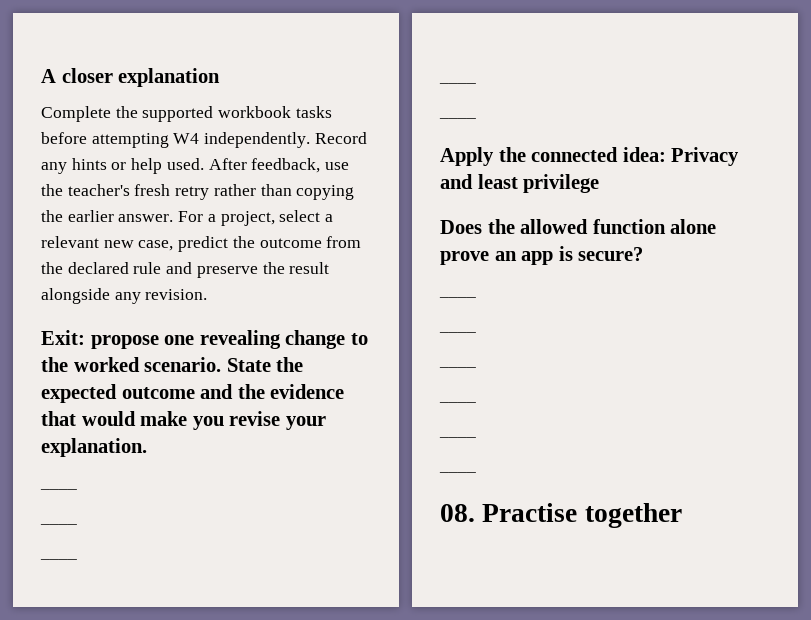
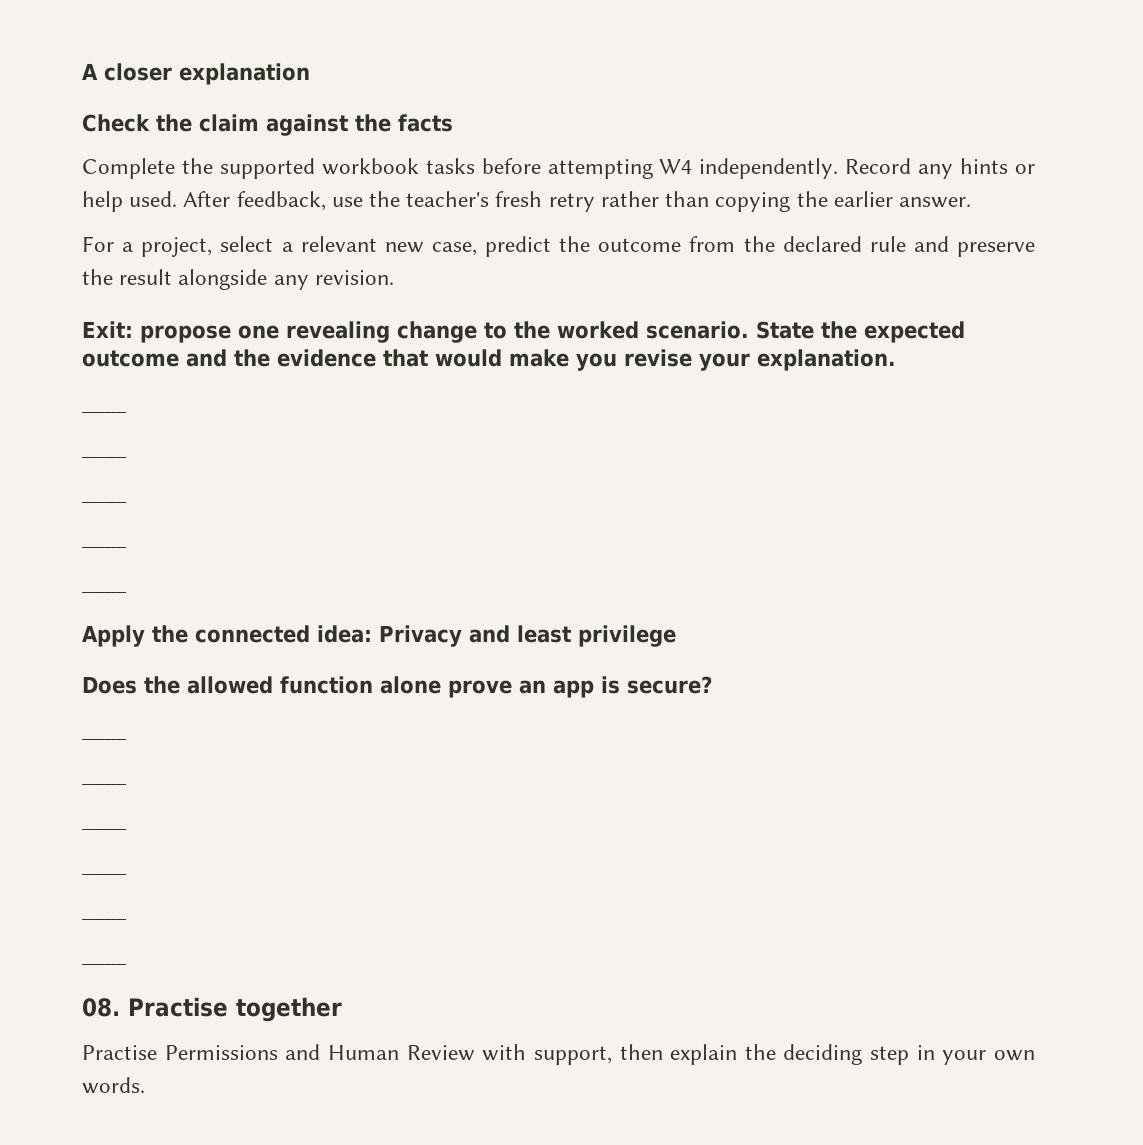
+ Check the claim against the facts
- After feedback, use the teacher's fresh retry rather than copying the earlier answer. For a project, select a relevant new case, predict the outcome from the declared rule and preserve the result alongside any revision.
+ After feedback, use the teacher's fresh retry rather than copying the earlier answer.
+ For a project, select a relevant new case, predict the outcome from the declared rule and preserve the result alongside any revision.
+ Practise Permissions and Human Review with support, then explain the deciding step in your own words.

